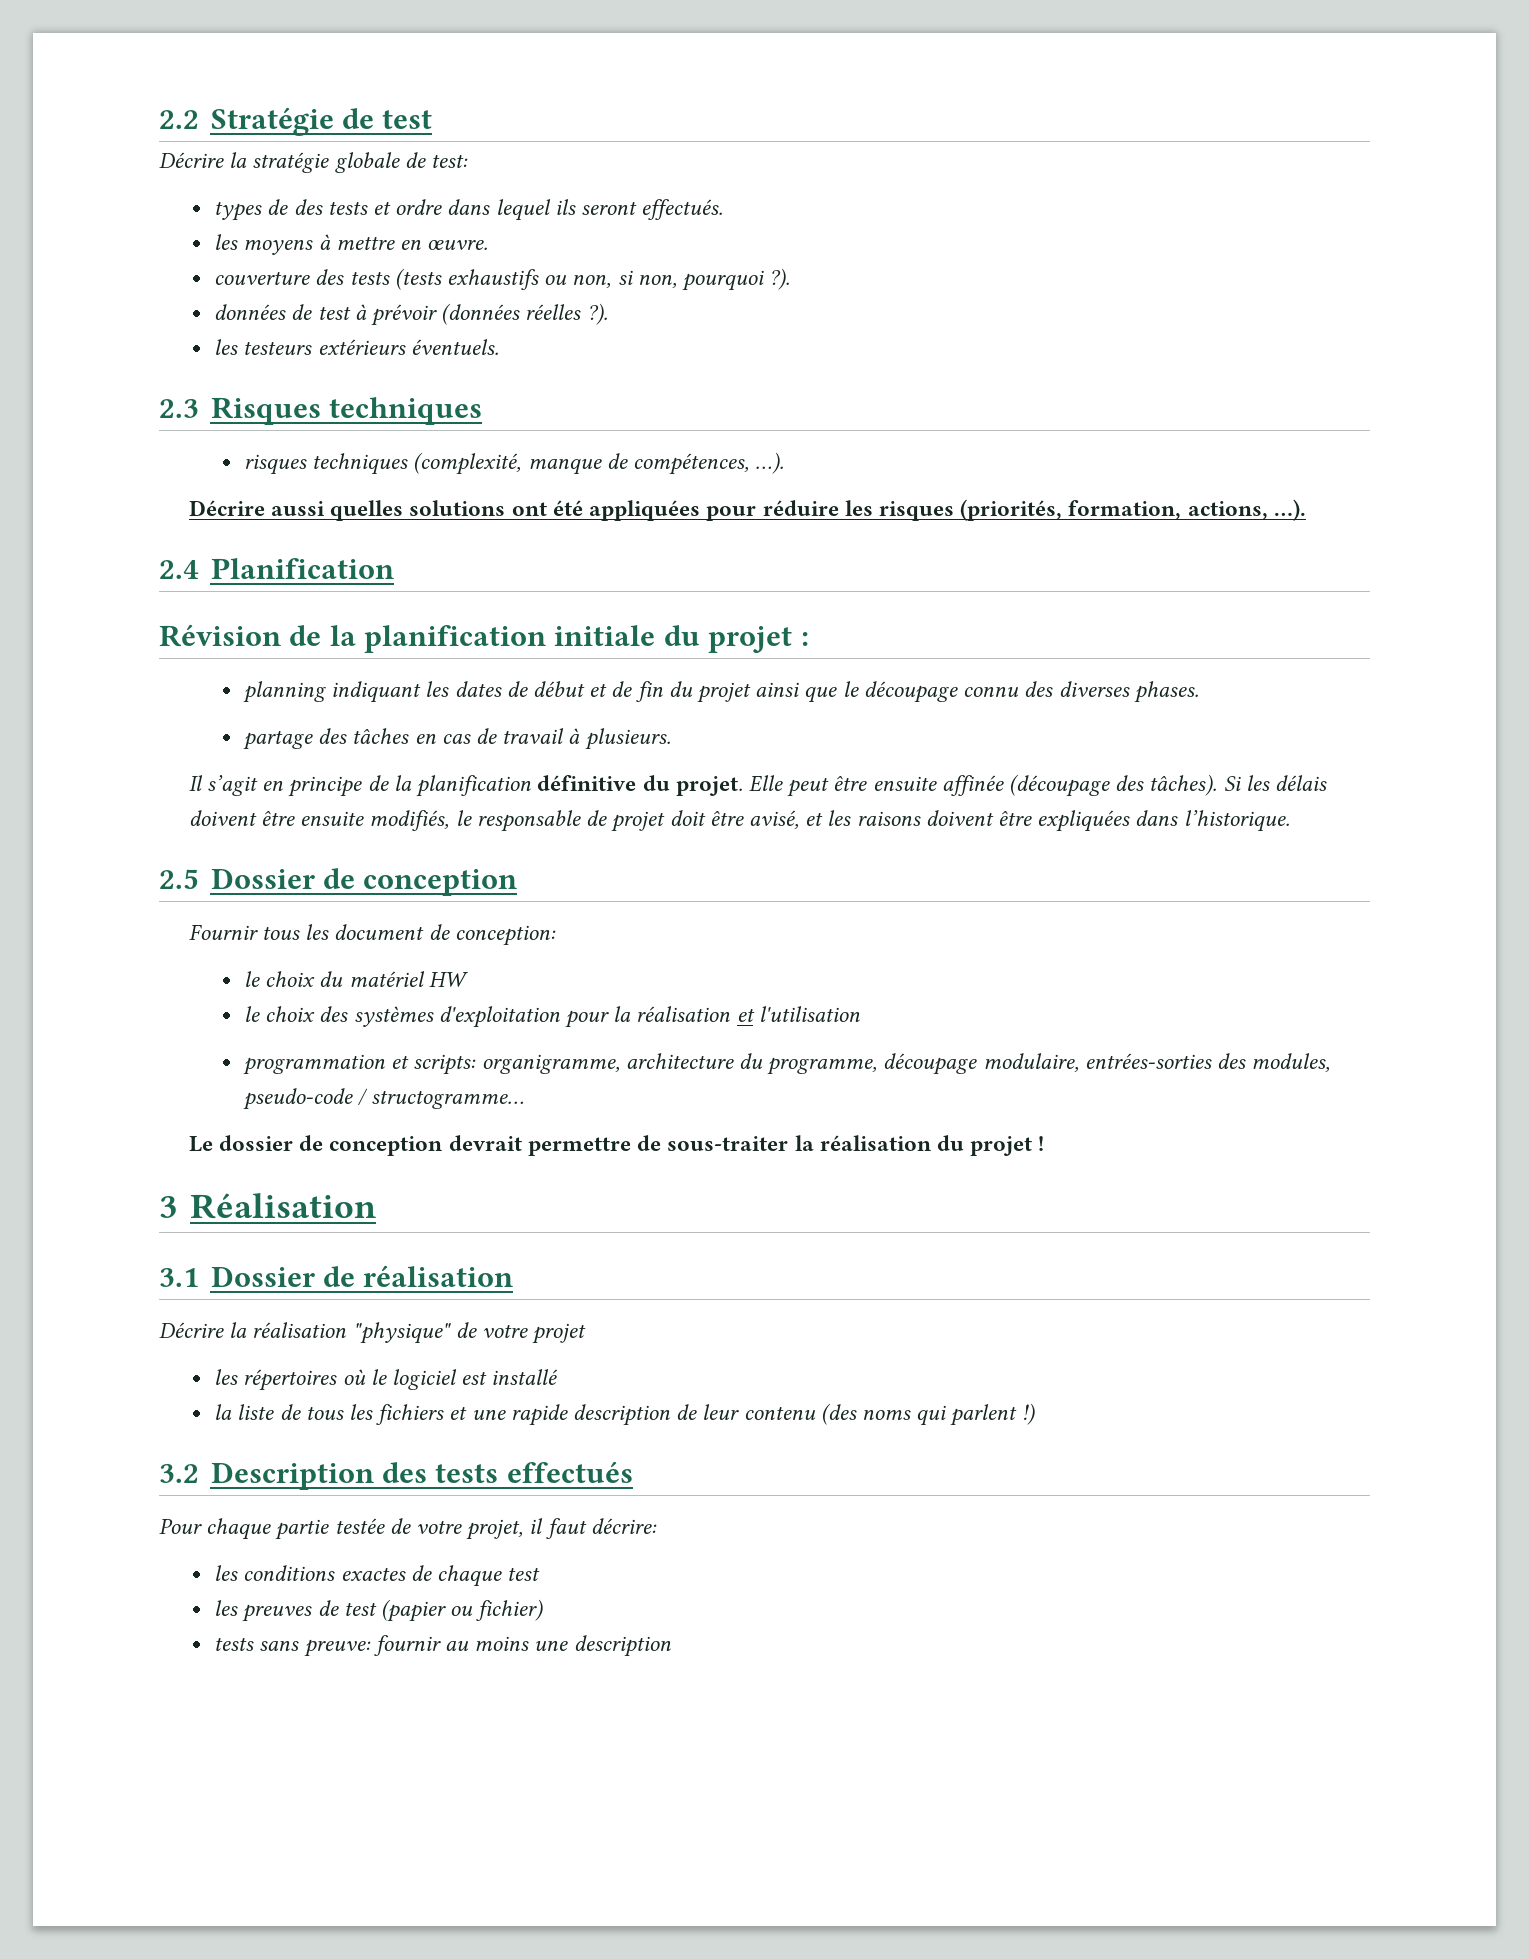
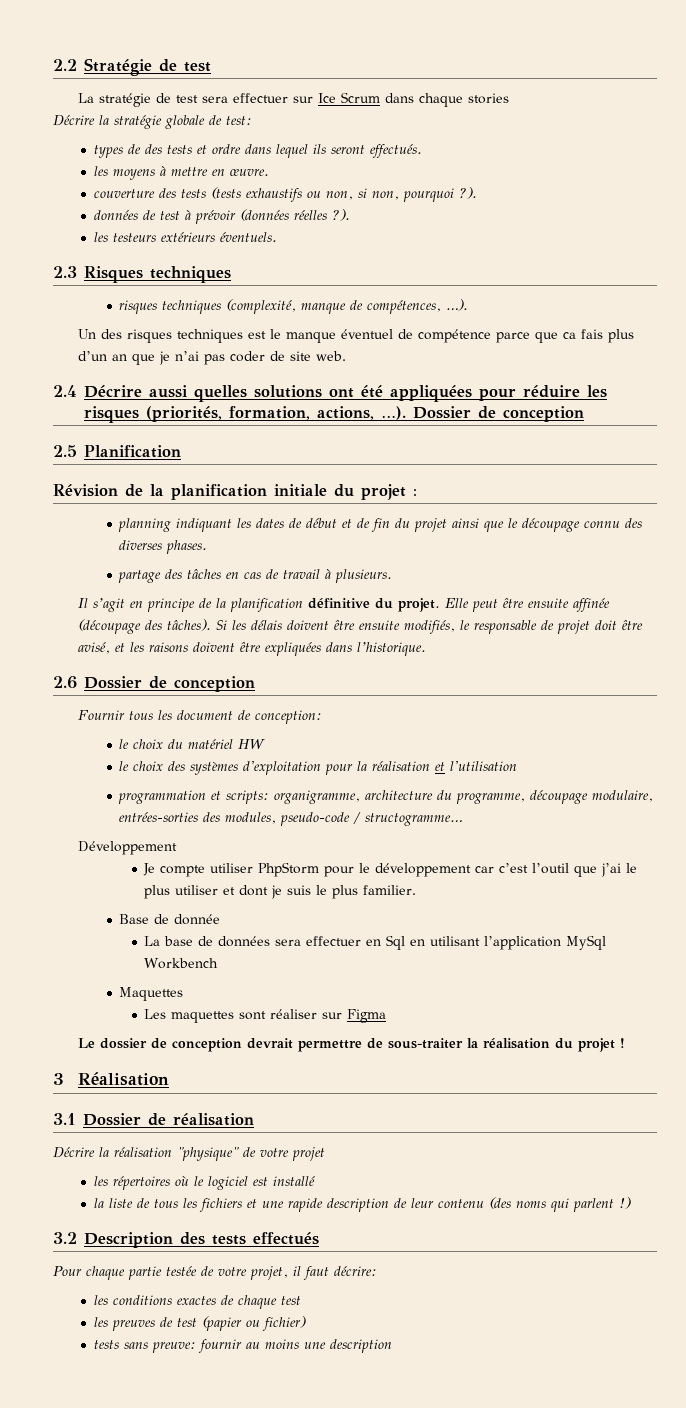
+ La stratégie de test sera effectuer sur Ice Scrum dans chaque stories
- Décrire aussi quelles solutions ont été appliquées pour réduire les risques (priorités, formation, actions, …).
- 2.4 Planification
+ Un des risques techniques est le manque éventuel de compétence parce que ca fais plus d’un an que je n’ai pas coder de site web.
+ 2.4 Décrire aussi quelles solutions ont été appliquées pour réduire les risques (priorités, formation, actions, …). Dossier de conception
+ 2.5 Planification
- 2.5 Dossier de conception
+ 2.6 Dossier de conception
+ Développement
+ Je compte utiliser PhpStorm pour le développement car c’est l’outil que j’ai le plus utiliser et dont je suis le plus familier.
+ Base de donnée
+ La base de données sera effectuer en Sql en utilisant l’application MySql Workbench
+ Maquettes
+ Les maquettes sont réaliser sur Figma

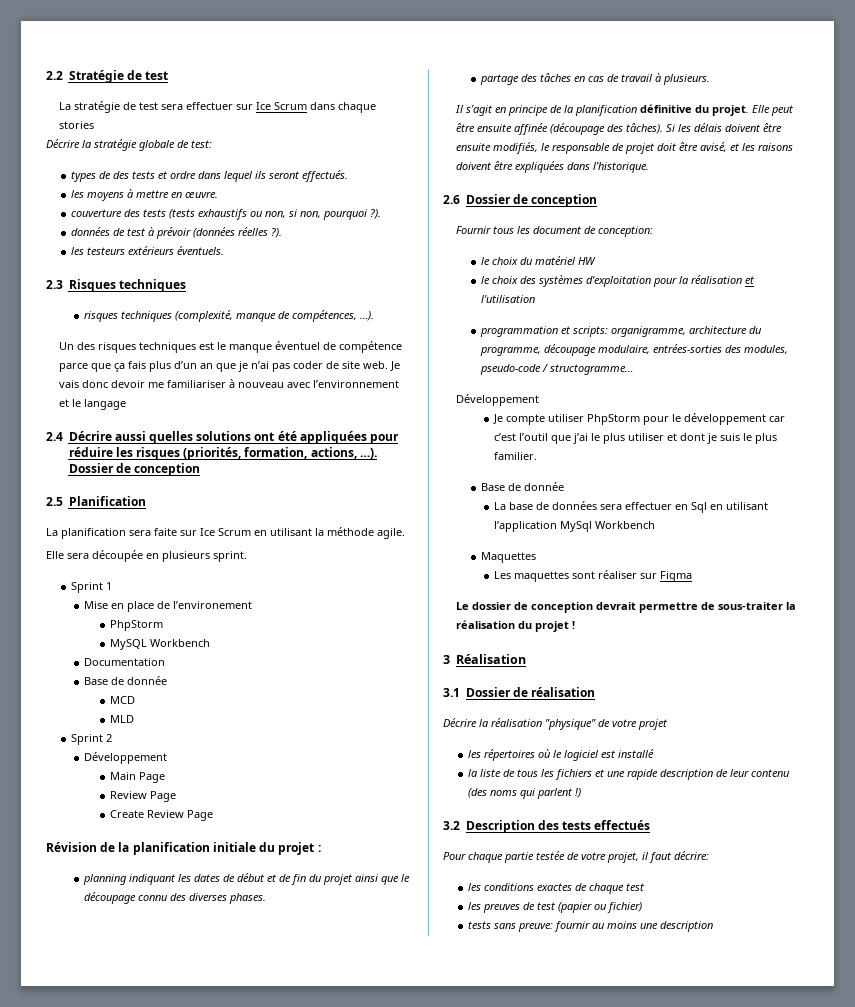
- Un des risques techniques est le manque éventuel de compétence parce que ca fais plus d’un an que je n’ai pas coder de site web.
+ Un des risques techniques est le manque éventuel de compétence parce que ça fais plus d’un an que je n’ai pas coder de site web. Je vais donc devoir me familiariser à nouveau avec l’environnement et le langage
+ La planification sera faite sur Ice Scrum en utilisant la méthode agile.
+ Elle sera découpée en plusieurs sprint.
+ Sprint 1
+ Mise en place de l’environement
+ PhpStorm
+ MySQL Workbench
+ Documentation
+ Base de donnée
+ MCD
+ MLD
+ Sprint 2
+ Développement
+ Main Page
+ Review Page
+ Create Review Page

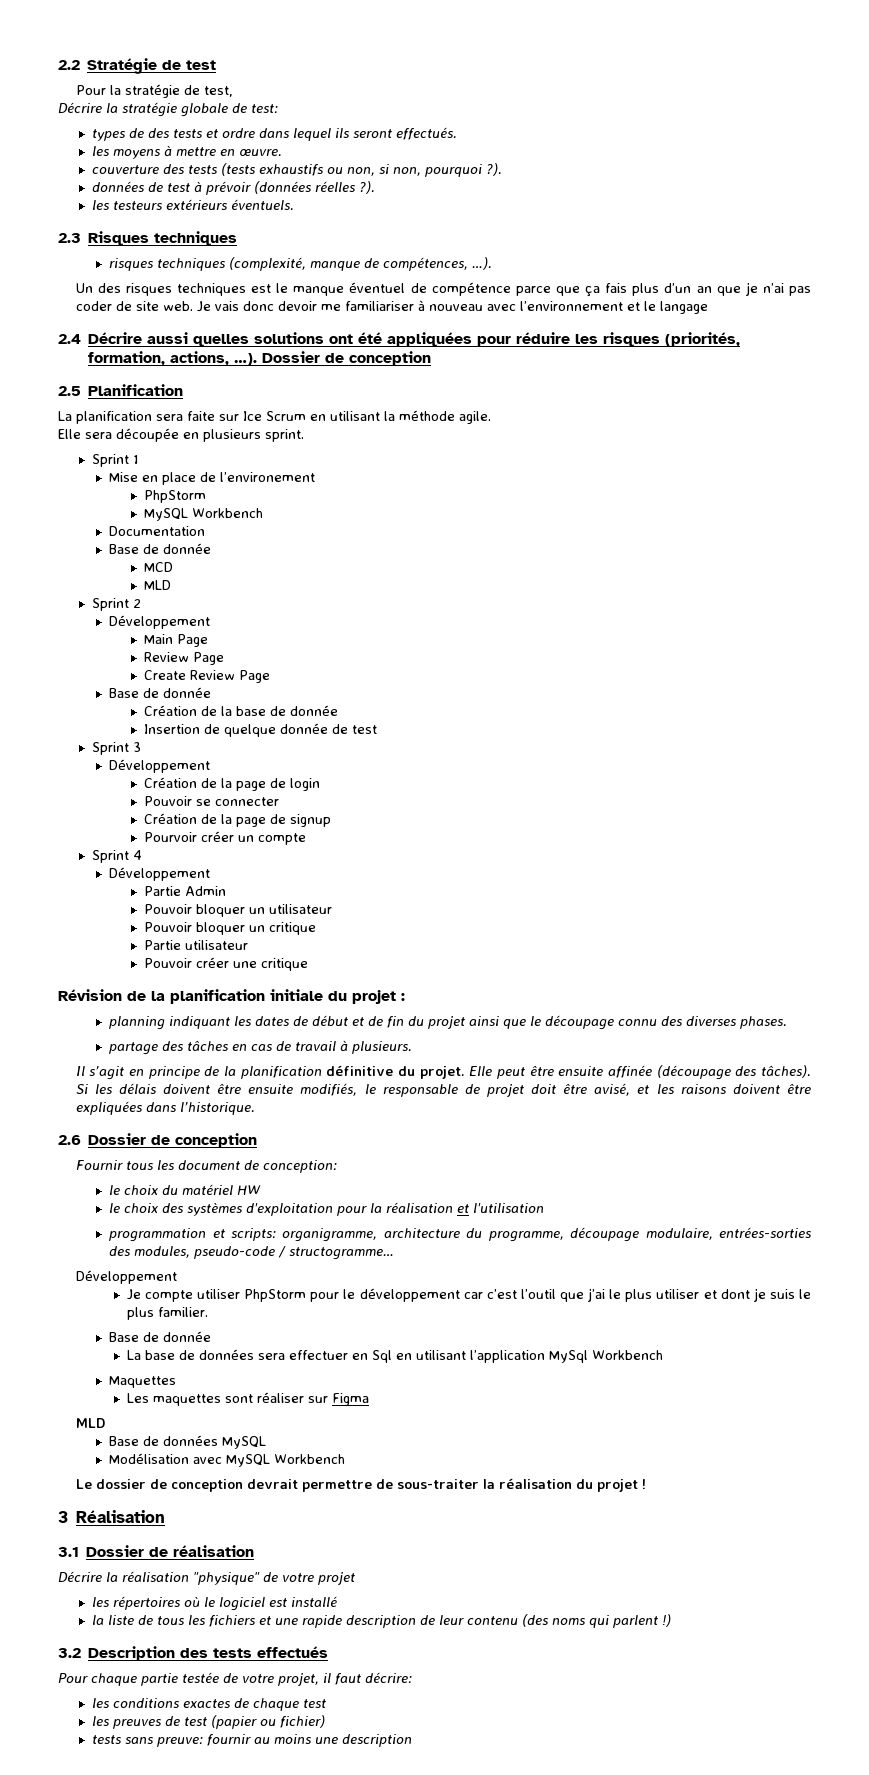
- La stratégie de test sera effectuer sur Ice Scrum dans chaque stories
+ Pour la stratégie de test,
  Create Review Page
+ Base de donnée
+ Création de la base de donnée
+ Insertion de quelque donnée de test
+ Sprint 3
+ Développement
+ Création de la page de login
+ Pouvoir se connecter
+ Création de la page de signup
+ Pourvoir créer un compte
+ Sprint 4
+ Développement
+ Partie Admin
+ Pouvoir bloquer un utilisateur
+ Pouvoir bloquer un critique
+ Partie utilisateur
+ Pouvoir créer une critique
  Les maquettes sont réaliser sur Figma
+ MLD
+ Base de données MySQL
+ Modélisation avec MySQL Workbench

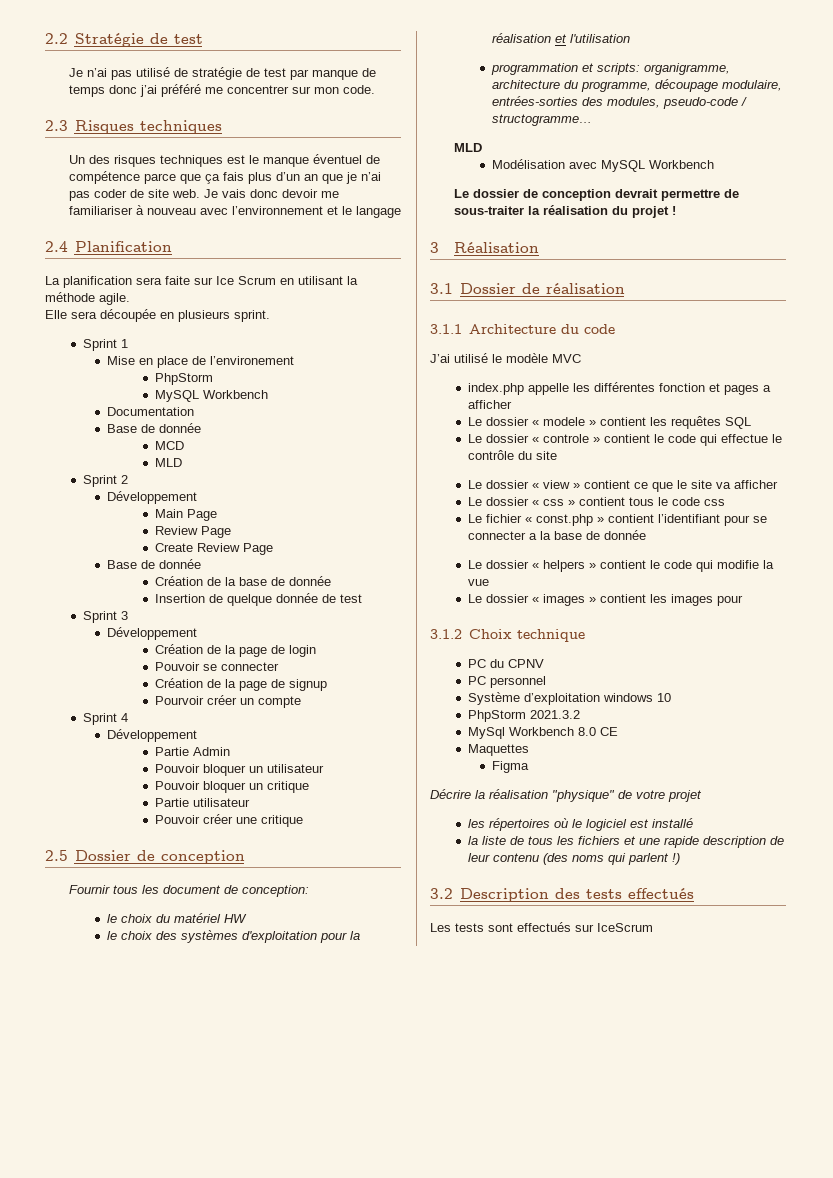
- Pour la stratégie de test,
- Décrire la stratégie globale de test:
- types de des tests et ordre dans lequel ils seront effectués.
- les moyens à mettre en œuvre.
- couverture des tests (tests exhaustifs ou non, si non, pourquoi ?).
- données de test à prévoir (données réelles ?).
- les testeurs extérieurs éventuels.
+ Je n’ai pas utilisé de stratégie de test par manque de temps donc j’ai préféré me concentrer sur mon code.
  2.3 Risques techniques
- risques techniques (complexité, manque de compétences, …).
- 2.4 Décrire aussi quelles solutions ont été appliquées pour réduire les risques (priorités, formation, actions, …). Dossier de conception
- 2.5 Planification
+ 2.4 Planification
- Révision de la planification initiale du projet :
- planning indiquant les dates de début et de fin du projet ainsi que le découpage connu des diverses phases.
- partage des tâches en cas de travail à plusieurs.
- Il s’agit en principe de la planification définitive du projet. Elle peut être ensuite affinée (découpage des tâches). Si les délais doivent être ensuite modifiés, le responsable de projet doit être avisé, et les raisons doivent être expliquées dans l’historique.
- 2.6 Dossier de conception
+ 2.5 Dossier de conception
  programmation et scripts: organigramme, architecture du programme, découpage modulaire, entrées-sorties des modules, pseudo-code / structogramme…
- Développement
- Je compte utiliser PhpStorm pour le développement car c’est l’outil que j’ai le plus utiliser et dont je suis le plus familier.
- Base de donnée
- La base de données sera effectuer en Sql en utilisant l’application MySql Workbench
- Maquettes
- Les maquettes sont réaliser sur Figma
  MLD
- Base de données MySQL
+ 3.1.1 Architecture du code
+ J’ai utilisé le modèle MVC
+ index.php appelle les différentes fonction et pages a afficher
+ Le dossier « modele » contient les requêtes SQL
+ Le dossier « controle » contient le code qui effectue le contrôle du site
+ Le dossier « view » contient ce que le site va afficher
+ Le dossier « css » contient tous le code css
+ Le fichier « const.php » contient l’identifiant pour se connecter a la base de donnée
+ Le dossier « helpers » contient le code qui modifie la vue
+ Le dossier « images » contient les images pour
+ 3.1.2 Choix technique
+ PC du CPNV
+ PC personnel
+ Système d’exploitation windows 10
+ PhpStorm 2021.3.2
+ MySql Workbench 8.0 CE
+ Maquettes
+ Figma
- Pour chaque partie testée de votre projet, il faut décrire:
- les conditions exactes de chaque test
- les preuves de test (papier ou fichier)
- tests sans preuve: fournir au moins une description
+ Les tests sont effectués sur IceScrum

